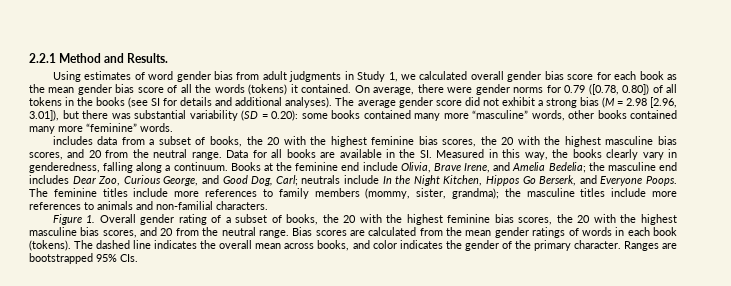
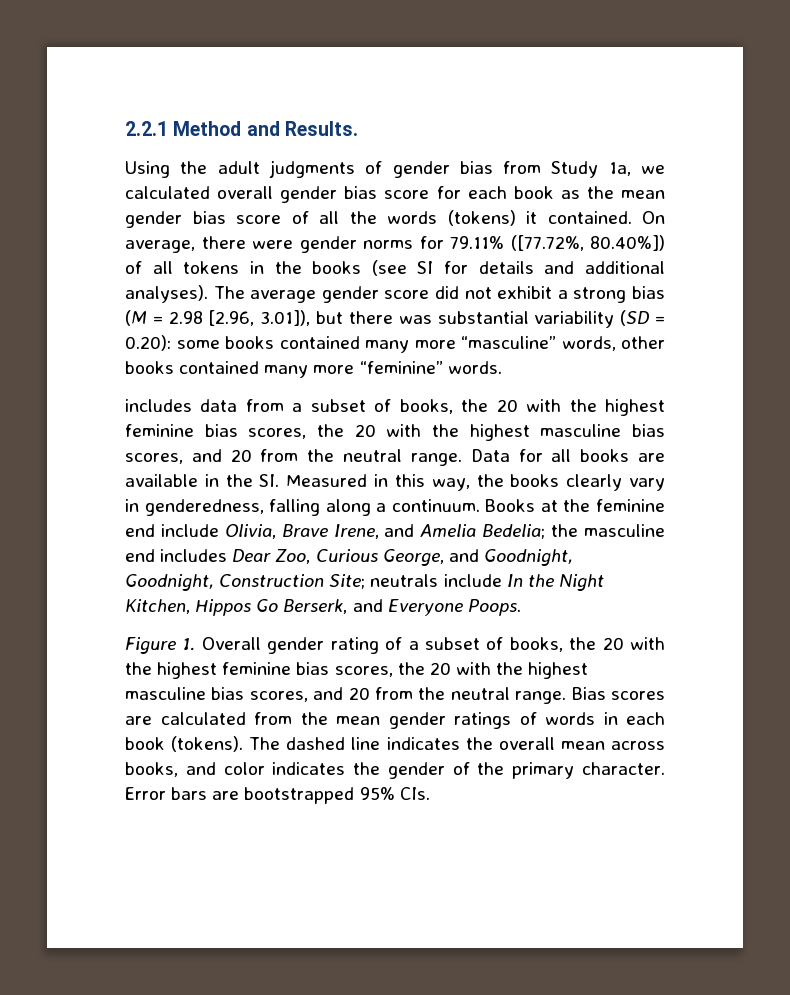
- Using estimates of word gender bias from adult judgments in Study 1, we calculated overall gender bias score for each book as the mean gender bias score of all the words (tokens) it contained.
+ Using the adult judgments of gender bias from Study 1a, we calculated overall gender bias score for each book as the mean gender bias score of all the words (tokens) it contained.
- On average, there were gender norms for 0.79 ([0.78, 0.80]) of all tokens in the books (see SI for details and additional analyses).
+ On average, there were gender norms for 79.11% ([77.72%, 80.40%]) of all tokens in the books (see SI for details and additional analyses).
- Books at the feminine end include Olivia, Brave Irene, and Amelia Bedelia; the masculine end includes Dear Zoo, Curious George, and Good Dog, Carl; neutrals include In the Night Kitchen, Hippos Go Berserk, and Everyone Poops. The feminine titles include more references to family members (mommy, sister, grandma); the masculine titles include more references to animals and non-familial characters.
+ Books at the feminine end include Olivia, Brave Irene, and Amelia Bedelia; the masculine end includes Dear Zoo, Curious George, and Goodnight, Goodnight, Construction Site; neutrals include In the Night Kitchen, Hippos Go Berserk, and Everyone Poops.
- Ranges are bootstrapped 95% CIs.
+ Error bars are bootstrapped 95% CIs.

